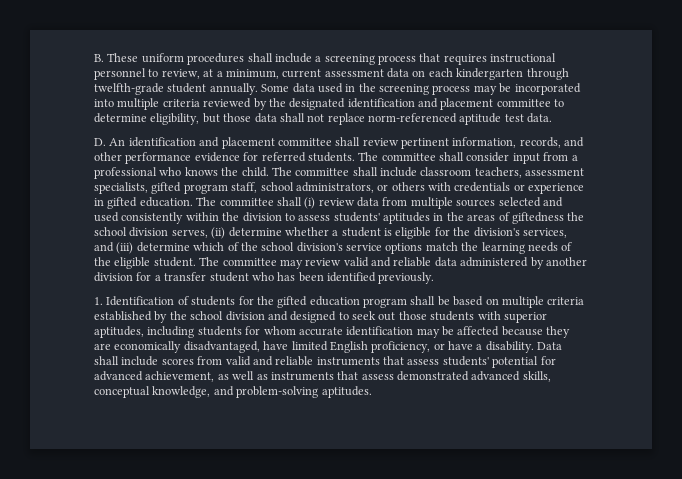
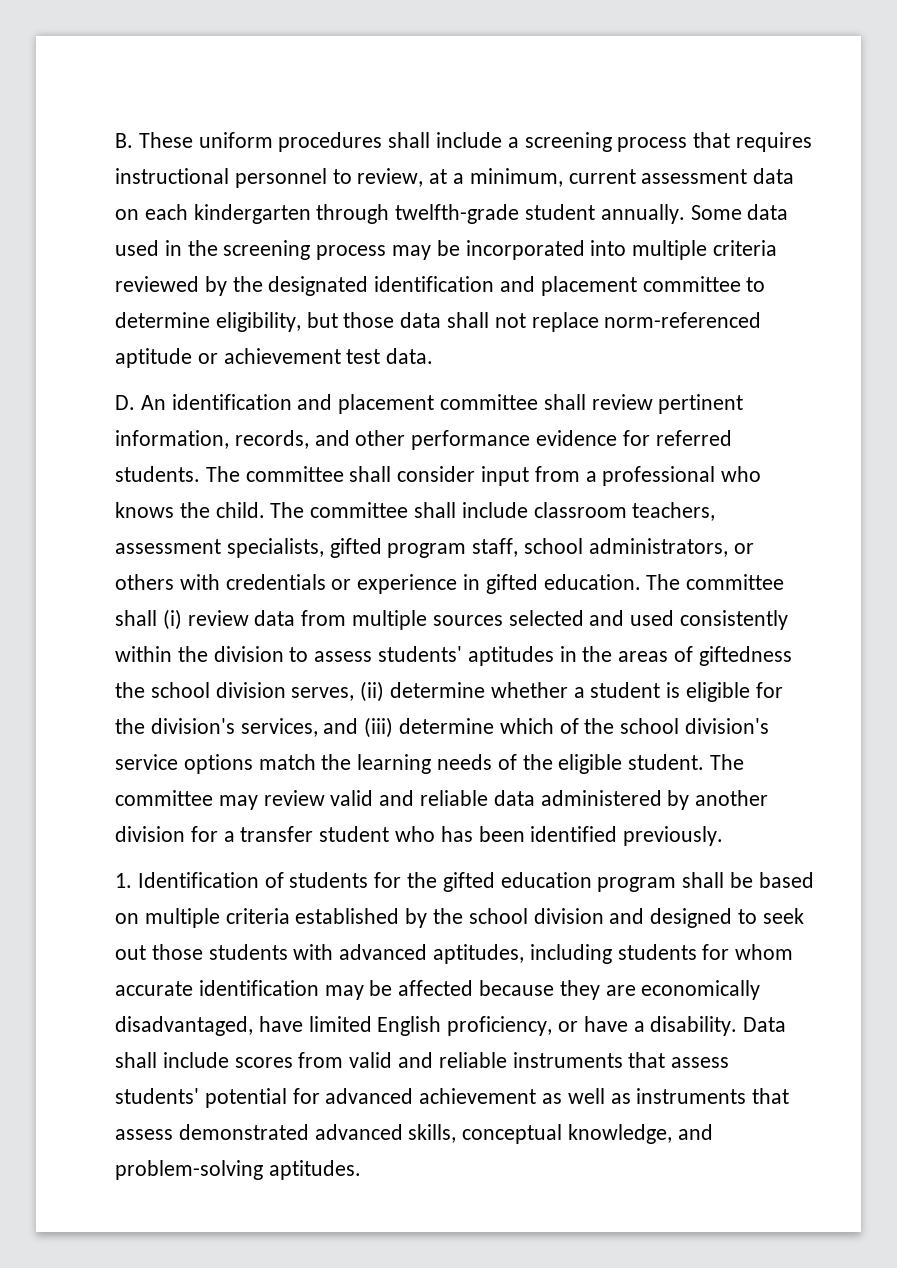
- Some data used in the screening process may be incorporated into multiple criteria reviewed by the designated identification and placement committee to determine eligibility, but those data shall not replace norm-referenced aptitude test data.
+ Some data used in the screening process may be incorporated into multiple criteria reviewed by the designated identification and placement committee to determine eligibility, but those data shall not replace norm-referenced aptitude or achievement test data.
- 1. Identification of students for the gifted education program shall be based on multiple criteria established by the school division and designed to seek out those students with superior aptitudes, including students for whom accurate identification may be affected because they are economically disadvantaged, have limited English proficiency, or have a disability.
+ 1. Identification of students for the gifted education program shall be based on multiple criteria established by the school division and designed to seek out those students with advanced aptitudes, including students for whom accurate identification may be affected because they are economically disadvantaged, have limited English proficiency, or have a disability.
- Data shall include scores from valid and reliable instruments that assess students' potential for advanced achievement, as well as instruments that assess demonstrated advanced skills, conceptual knowledge, and problem-solving aptitudes.
+ Data shall include scores from valid and reliable instruments that assess students' potential for advanced achievement as well as instruments that assess demonstrated advanced skills, conceptual knowledge, and problem-solving aptitudes.

